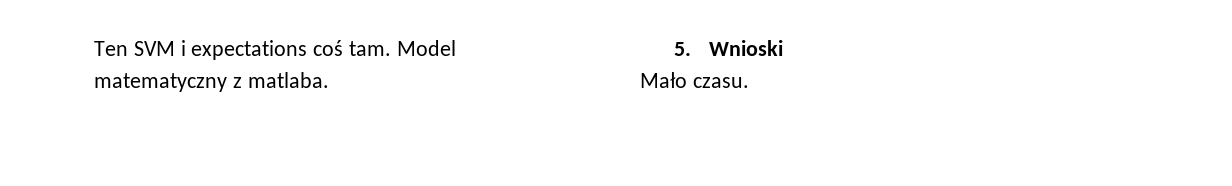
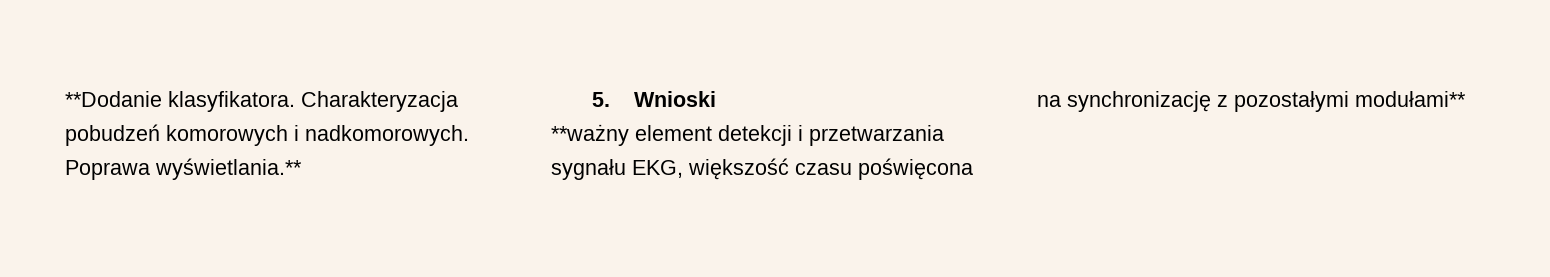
- Ten SVM i expectations coś tam. Model matematyczny z matlaba.
+ **Dodanie klasyfikatora. Charakteryzacja pobudzeń komorowych i nadkomorowych. Poprawa wyświetlania.**
  5. Wnioski
- Mało czasu.
+ **ważny element detekcji i przetwarzania sygnału EKG, większość czasu poświęcona na synchronizację z pozostałymi modułami**

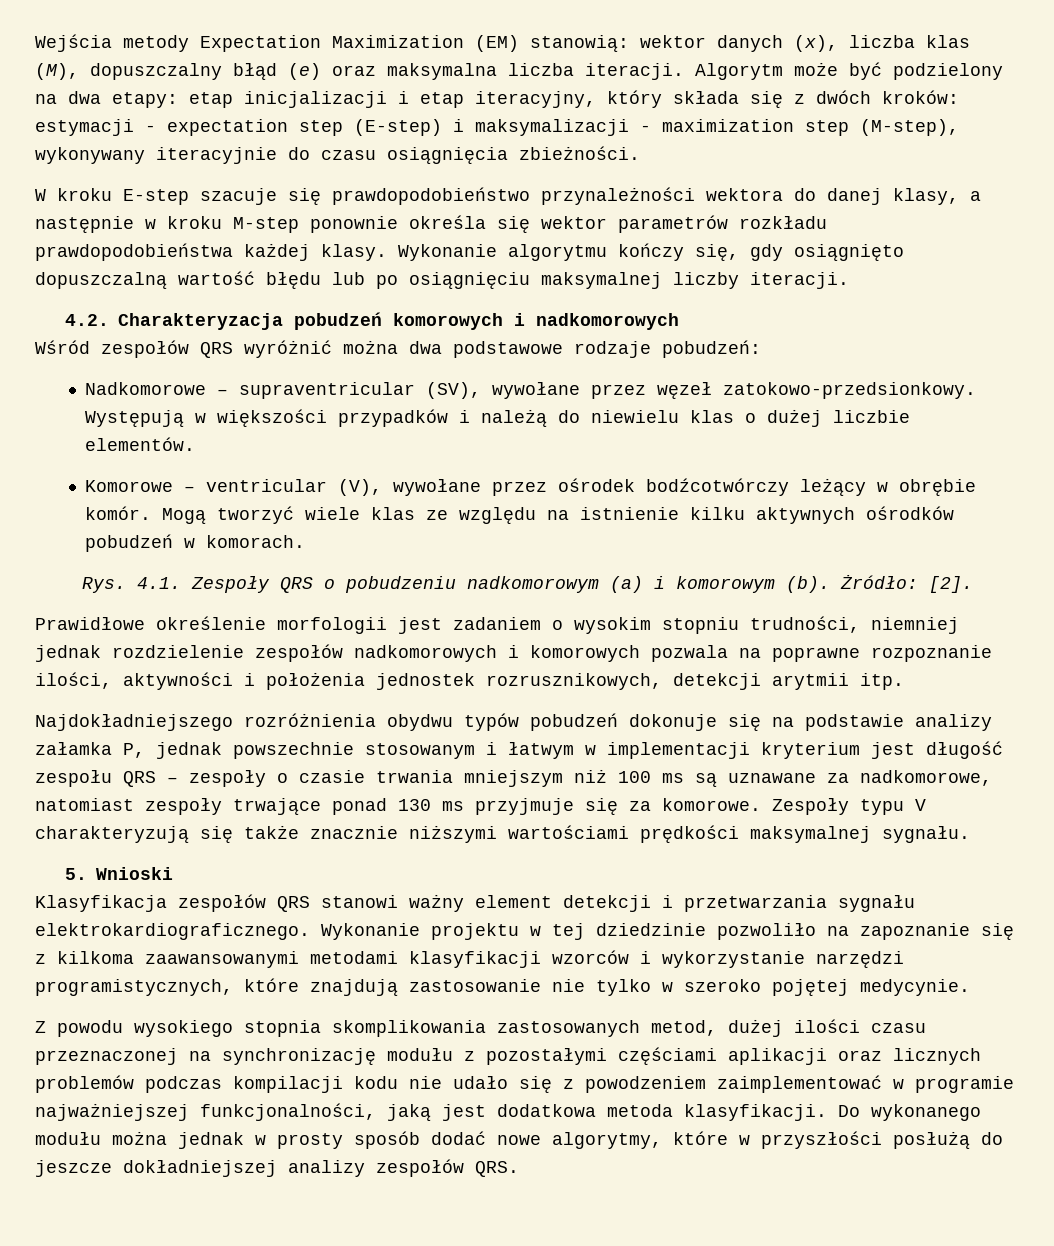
- **Dodanie klasyfikatora. Charakteryzacja pobudzeń komorowych i nadkomorowych. Poprawa wyświetlania.**
+ Wejścia metody Expectation Maximization (EM) stanowią: wektor danych (x), liczba klas (M), dopuszczalny błąd (e) oraz maksymalna liczba iteracji. Algorytm może być podzielony na dwa etapy: etap inicjalizacji i etap iteracyjny, który składa się z dwóch kroków: estymacji - expectation step (E-step) i maksymalizacji - maximization step (M-step), wykonywany iteracyjnie do czasu osiągnięcia zbieżności.
+ W kroku E-step szacuje się prawdopodobieństwo przynależności wektora do danej klasy, a następnie w kroku M-step ponownie określa się wektor parametrów rozkładu prawdopodobieństwa każdej klasy. Wykonanie algorytmu kończy się, gdy osiągnięto dopuszczalną wartość błędu lub po osiągnięciu maksymalnej liczby iteracji.
+ 4.2. Charakteryzacja pobudzeń komorowych i nadkomorowych
+ Wśród zespołów QRS wyróżnić można dwa podstawowe rodzaje pobudzeń:
+ Nadkomorowe – supraventricular (SV), wywołane przez węzeł zatokowo-przedsionkowy. Występują w większości przypadków i należą do niewielu klas o dużej liczbie elementów.
+ Komorowe – ventricular (V), wywołane przez ośrodek bodźcotwórczy leżący w obrębie komór. Mogą tworzyć wiele klas ze względu na istnienie kilku aktywnych ośrodków pobudzeń w komorach.
+ Rys. 4.1. Zespoły QRS o pobudzeniu nadkomorowym (a) i komorowym (b). Żródło: [2].
+ Prawidłowe określenie morfologii jest zadaniem o wysokim stopniu trudności, niemniej jednak rozdzielenie zespołów nadkomorowych i komorowych pozwala na poprawne rozpoznanie ilości, aktywności i położenia jednostek rozrusznikowych, detekcji arytmii itp.
+ Najdokładniejszego rozróżnienia obydwu typów pobudzeń dokonuje się na podstawie analizy załamka P, jednak powszechnie stosowanym i łatwym w implementacji kryterium jest długość zespołu QRS – zespoły o czasie trwania mniejszym niż 100 ms są uznawane za nadkomorowe, natomiast zespoły trwające ponad 130 ms przyjmuje się za komorowe. Zespoły typu V charakteryzują się także znacznie niższymi wartościami prędkości maksymalnej sygnału.
  5. Wnioski
- **ważny element detekcji i przetwarzania sygnału EKG, większość czasu poświęcona na synchronizację z pozostałymi modułami**
+ Klasyfikacja zespołów QRS stanowi ważny element detekcji i przetwarzania sygnału elektrokardiograficznego. Wykonanie projektu w tej dziedzinie pozwoliło na zapoznanie się z kilkoma zaawansowanymi metodami klasyfikacji wzorców i wykorzystanie narzędzi programistycznych, które znajdują zastosowanie nie tylko w szeroko pojętej medycynie.
+ Z powodu wysokiego stopnia skomplikowania zastosowanych metod, dużej ilości czasu przeznaczonej na synchronizację modułu z pozostałymi częściami aplikacji oraz licznych problemów podczas kompilacji kodu nie udało się z powodzeniem zaimplementować w programie najważniejszej funkcjonalności, jaką jest dodatkowa metoda klasyfikacji. Do wykonanego modułu można jednak w prosty sposób dodać nowe algorytmy, które w przyszłości posłużą do jeszcze dokładniejszej analizy zespołów QRS.

